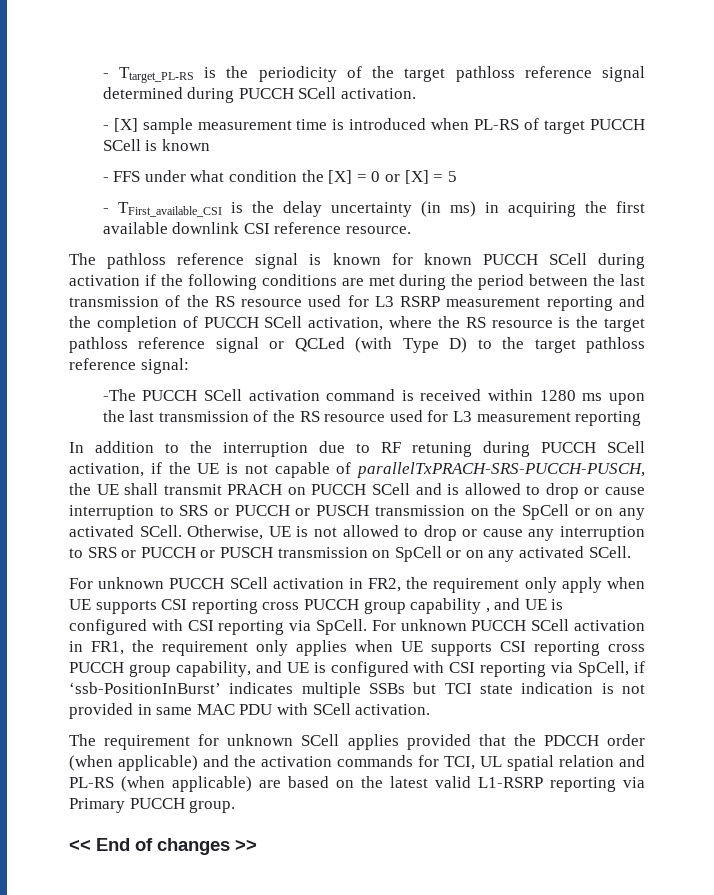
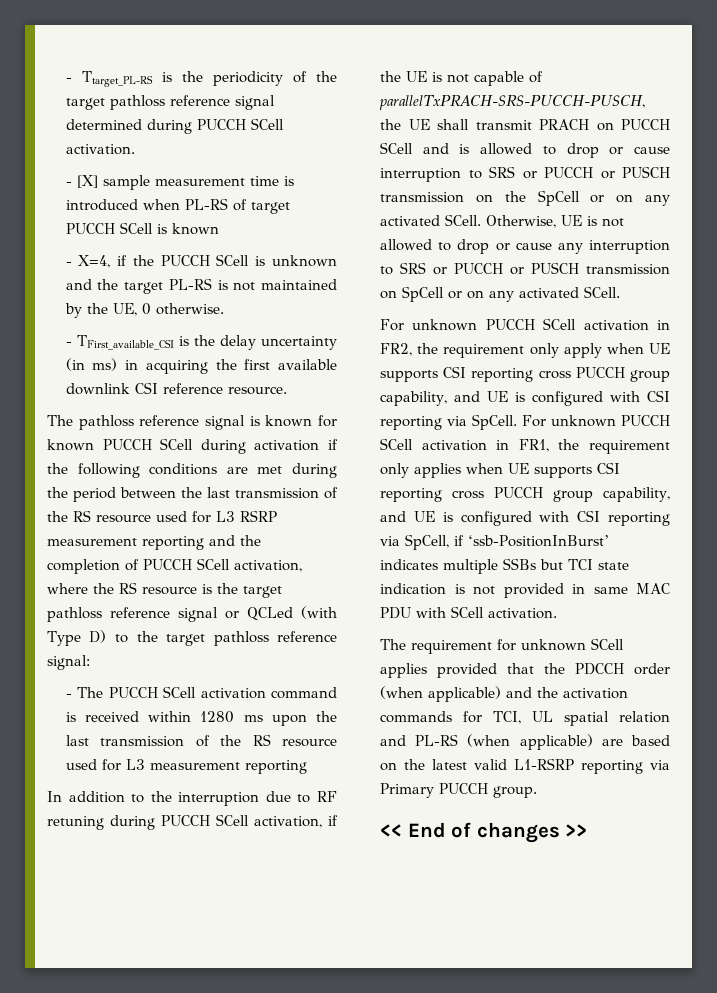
- - FFS under what condition the [X] = 0 or [X] = 5
+ - X=4, if the PUCCH SCell is unknown and the target PL-RS is not maintained by the UE, 0 otherwise.
- -The PUCCH SCell activation command is received within 1280 ms upon the last transmission of the RS resource used for L3 measurement reporting
+ - The PUCCH SCell activation command is received within 1280 ms upon the last transmission of the RS resource used for L3 measurement reporting
- For unknown PUCCH SCell activation in FR2, the requirement only apply when UE supports CSI reporting cross PUCCH group capability , and UE is configured with CSI reporting via SpCell.
+ For unknown PUCCH SCell activation in FR2, the requirement only apply when UE supports CSI reporting cross PUCCH group capability, and UE is configured with CSI reporting via SpCell.

